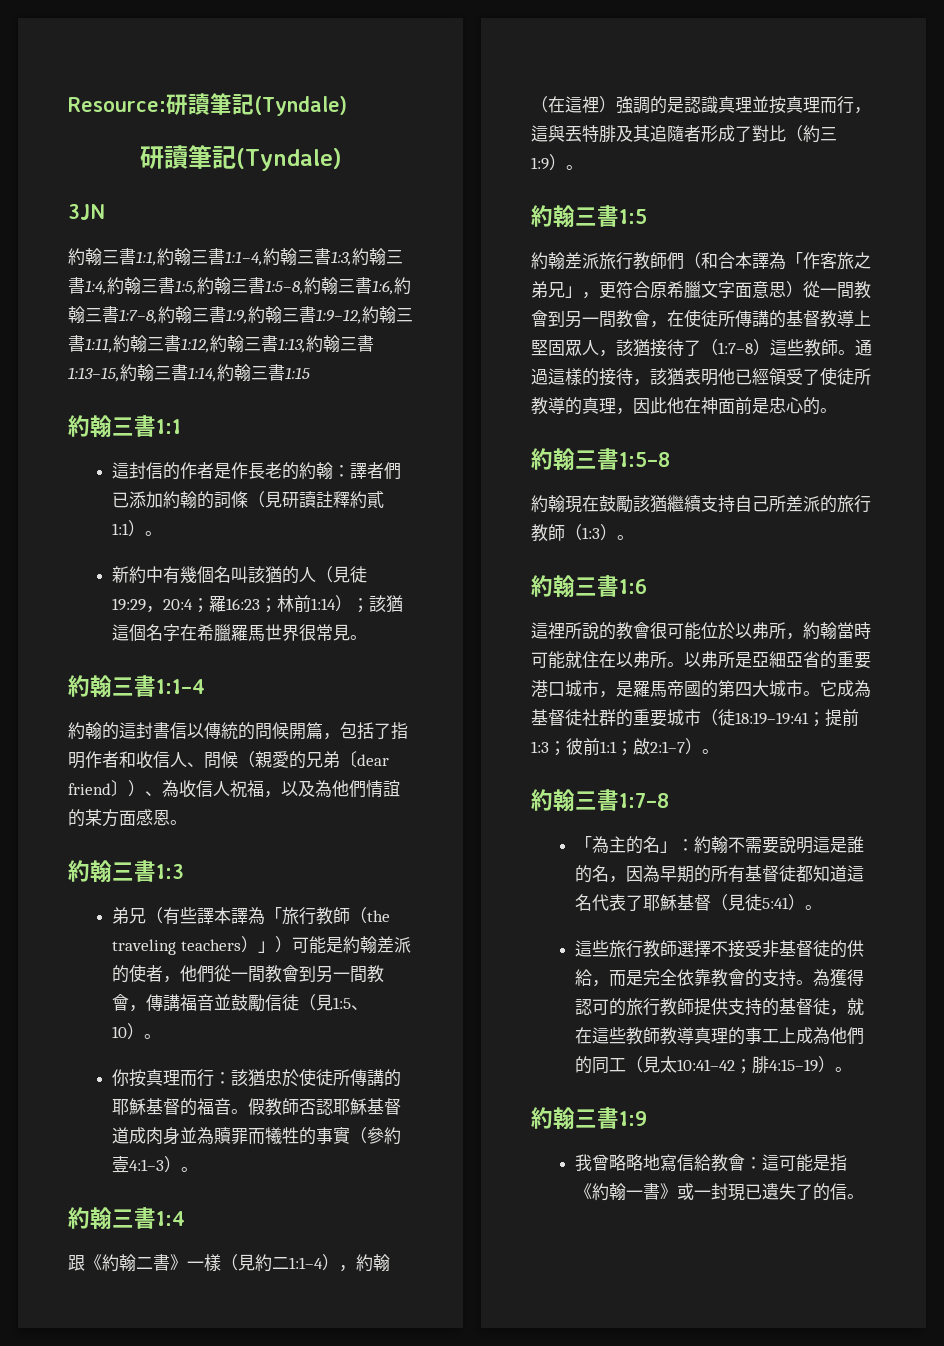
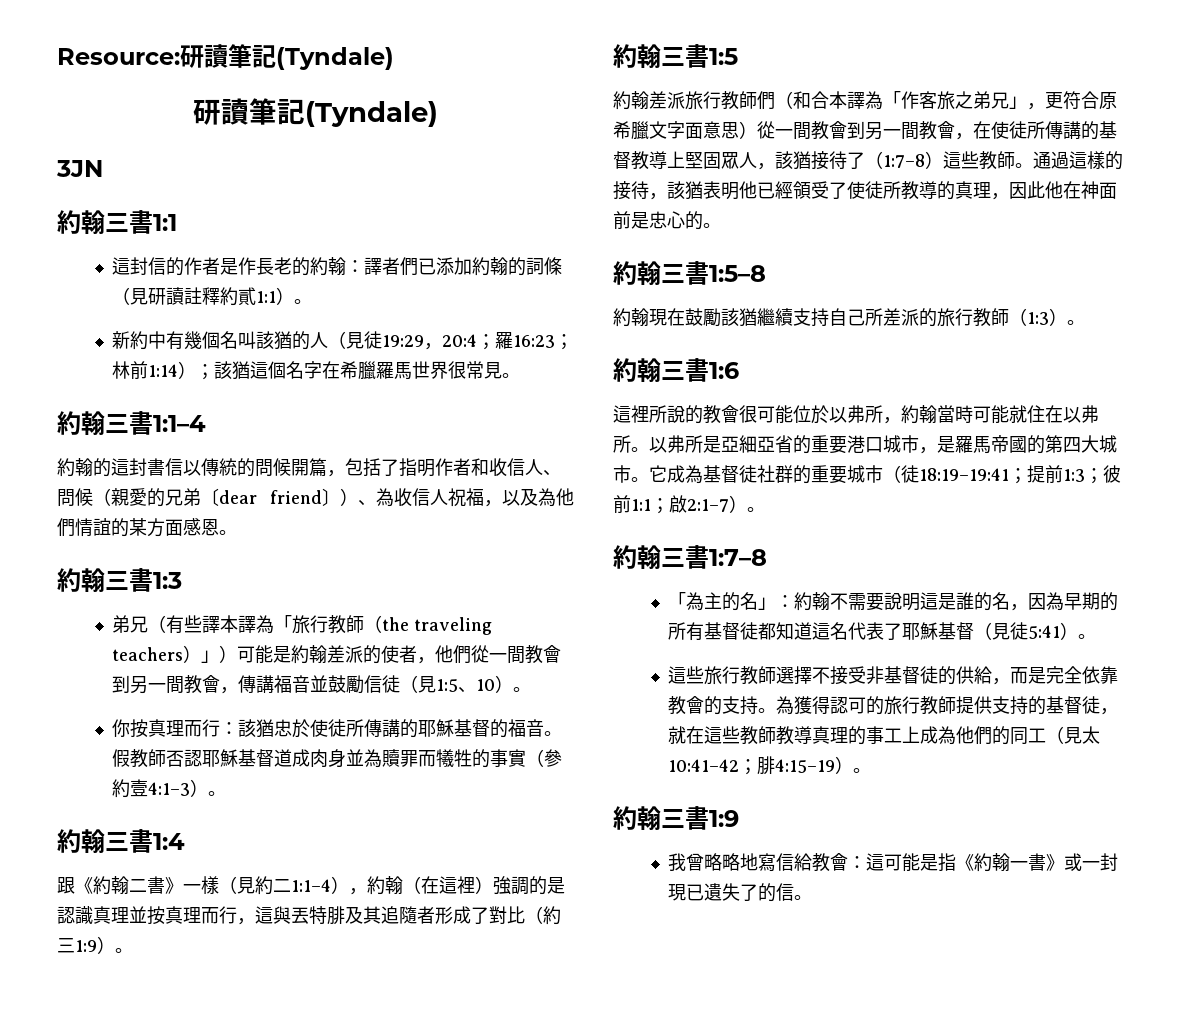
- 約翰三書1:1,約翰三書1:1–4,約翰三書1:3,約翰三書1:4,約翰三書1:5,約翰三書1:5–8,約翰三書1:6,約翰三書1:7–8,約翰三書1:9,約翰三書1:9–12,約翰三書1:11,約翰三書1:12,約翰三書1:13,約翰三書1:13–15,約翰三書1:14,約翰三書1:15

